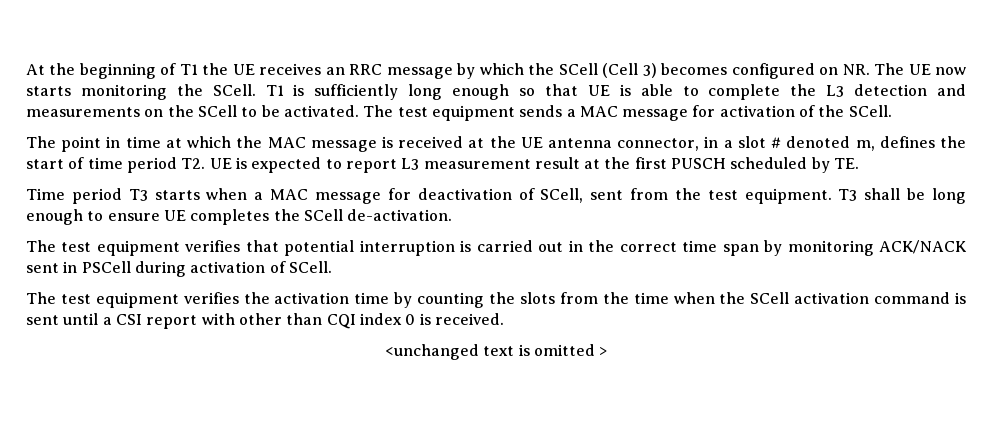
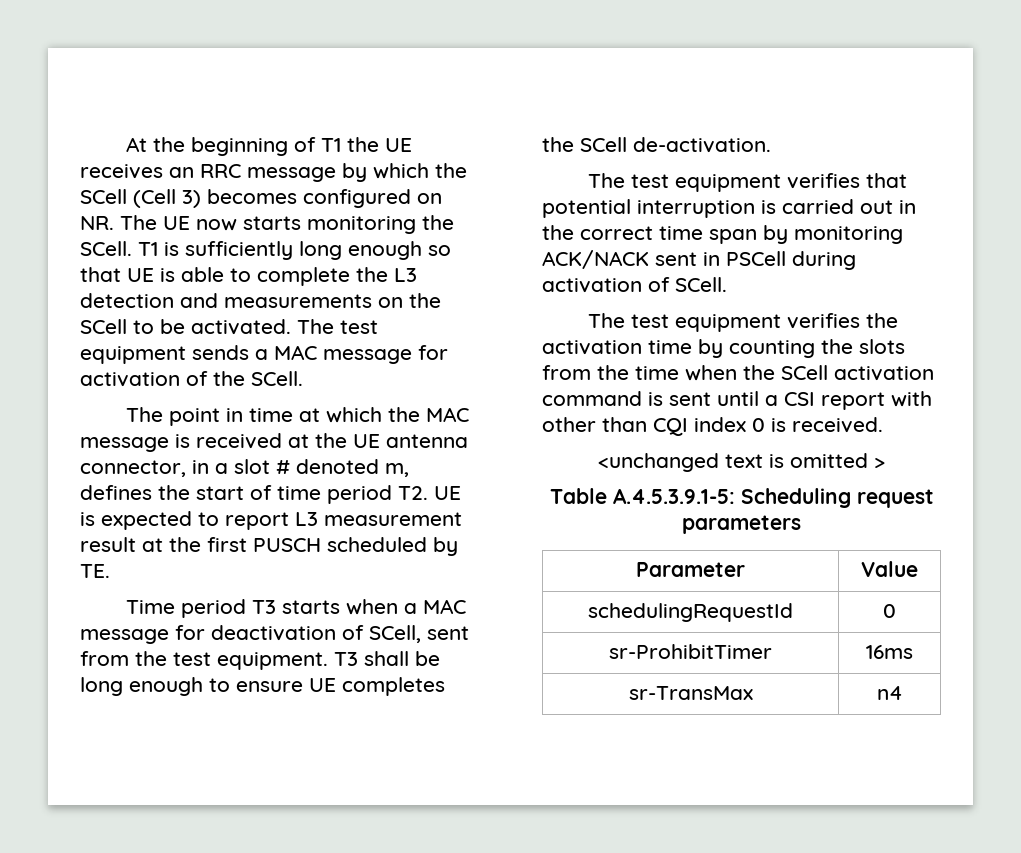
+ Table A.4.5.3.9.1-5: Scheduling request parameters
+ Parameter | Value
+ schedulingRequestId | 0
+ sr-ProhibitTimer | 16ms
+ sr-TransMax | n4

